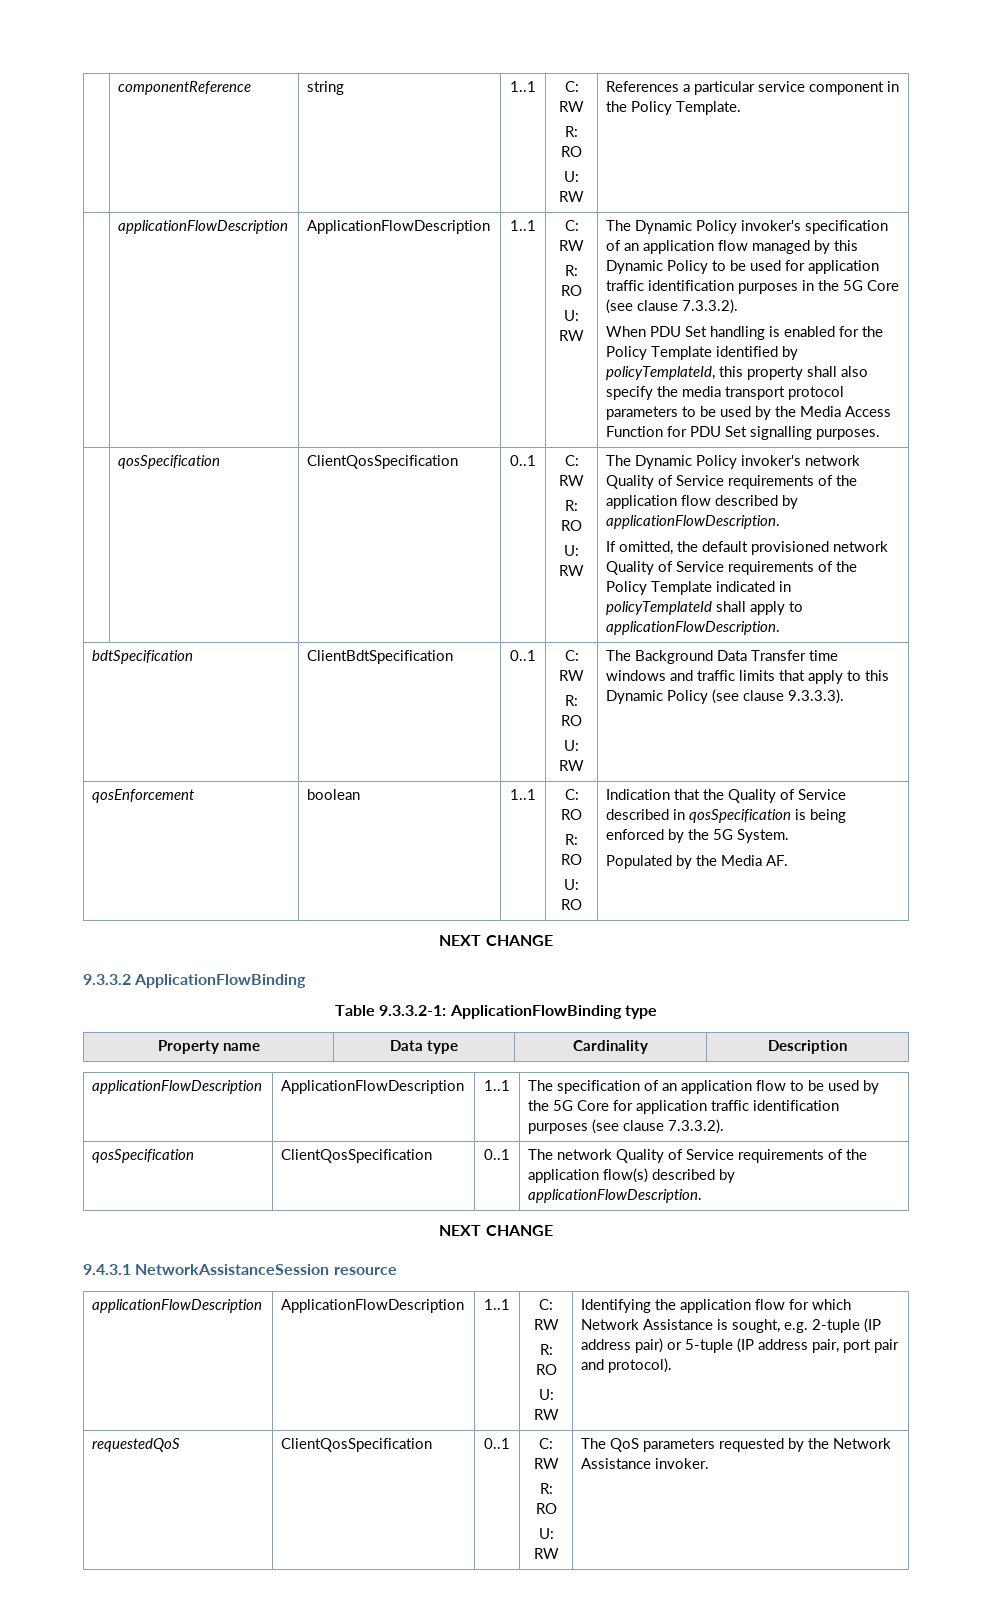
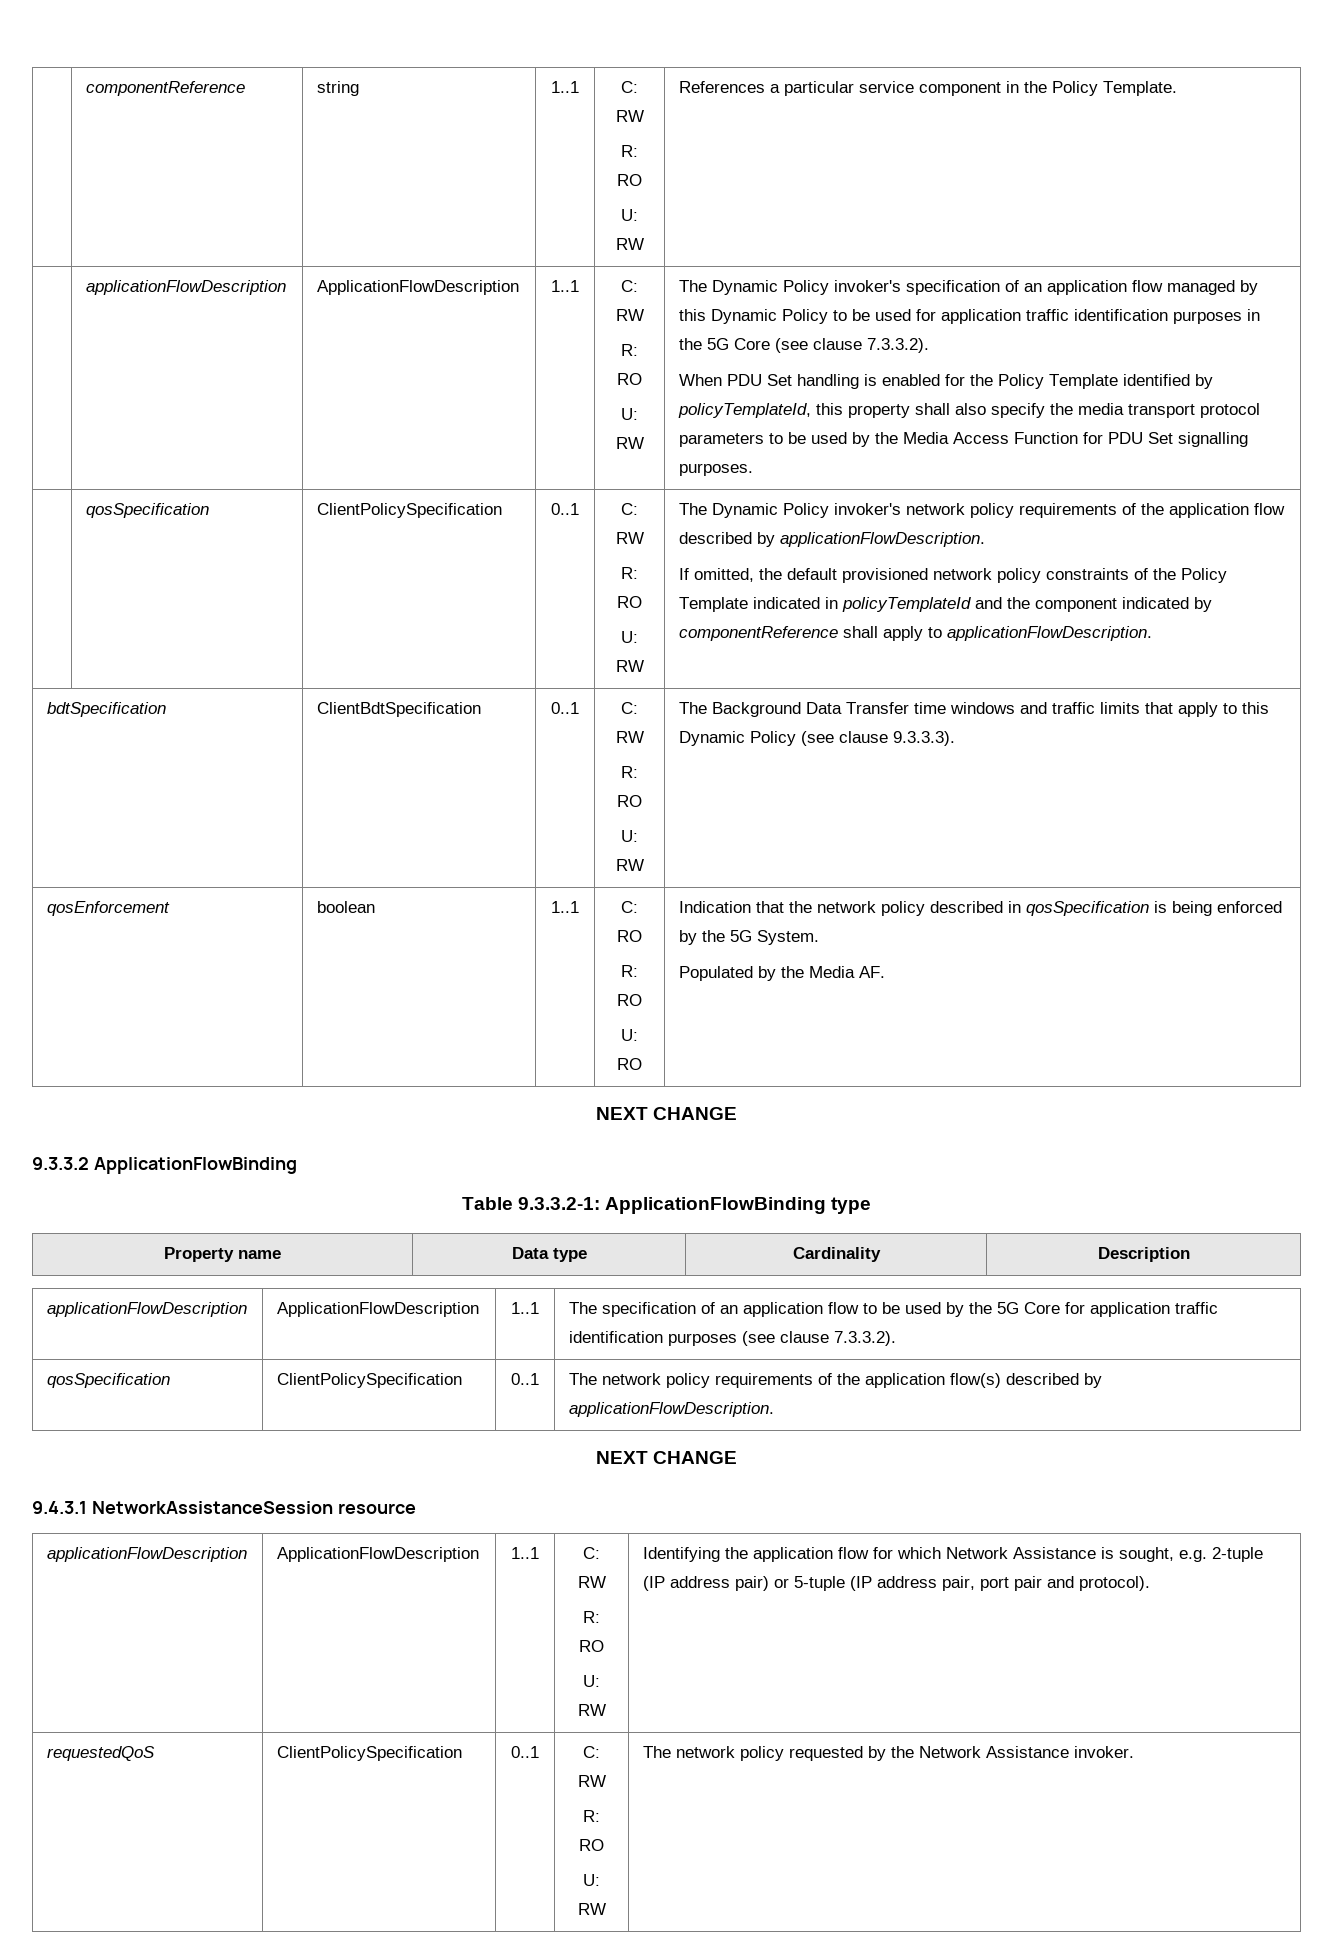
  When PDU Set handling is enabled for the Policy Template identified by policyTemplateId, this property shall also specify the media transport protocol parameters to be used by the Media Access Function for PDU Set signalling purposes.
- | qosSpecification | ClientQosSpecification
+ | qosSpecification | ClientPolicySpecification
- The Dynamic Policy invoker's network Quality of Service requirements of the application flow described by applicationFlowDescription.
+ The Dynamic Policy invoker's network policy requirements of the application flow described by applicationFlowDescription.
- If omitted, the default provisioned network Quality of Service requirements of the Policy Template indicated in policyTemplateId shall apply to applicationFlowDescription.
+ If omitted, the default provisioned network policy constraints of the Policy Template indicated in policyTemplateId and the component indicated by componentReference shall apply to applicationFlowDescription.
  qosEnforcement | boolean | 1..1 | C: RO
  R: RO
- U: RO | Indication that the Quality of Service described in qosSpecification is being enforced by the 5G System.
+ U: RO | Indication that the network policy described in qosSpecification is being enforced by the 5G System.
- qosSpecification | ClientQosSpecification | 0..1 | The network Quality of Service requirements of the application flow(s) described by applicationFlowDescription.
+ qosSpecification | ClientPolicySpecification | 0..1 | The network policy requirements of the application flow(s) described by applicationFlowDescription.
- requestedQoS | ClientQosSpecification | 0..1 | C: RW
+ requestedQoS | ClientPolicySpecification | 0..1 | C: RW
  R: RO
- U: RW | The QoS parameters requested by the Network Assistance invoker.
+ U: RW | The network policy requested by the Network Assistance invoker.

